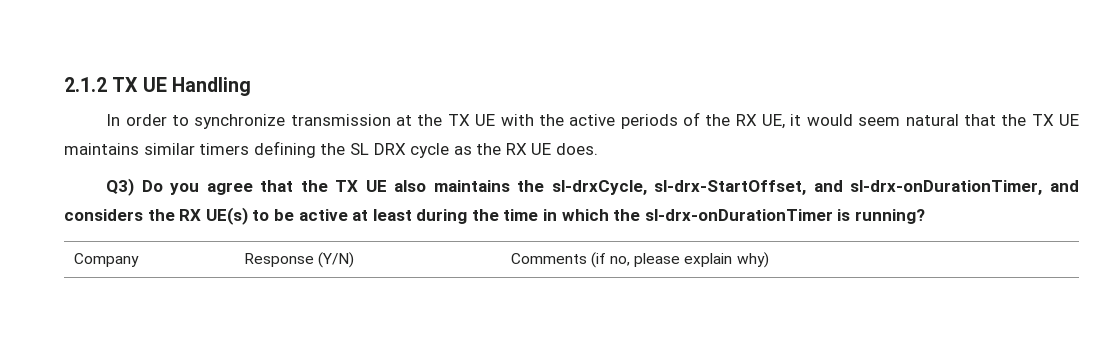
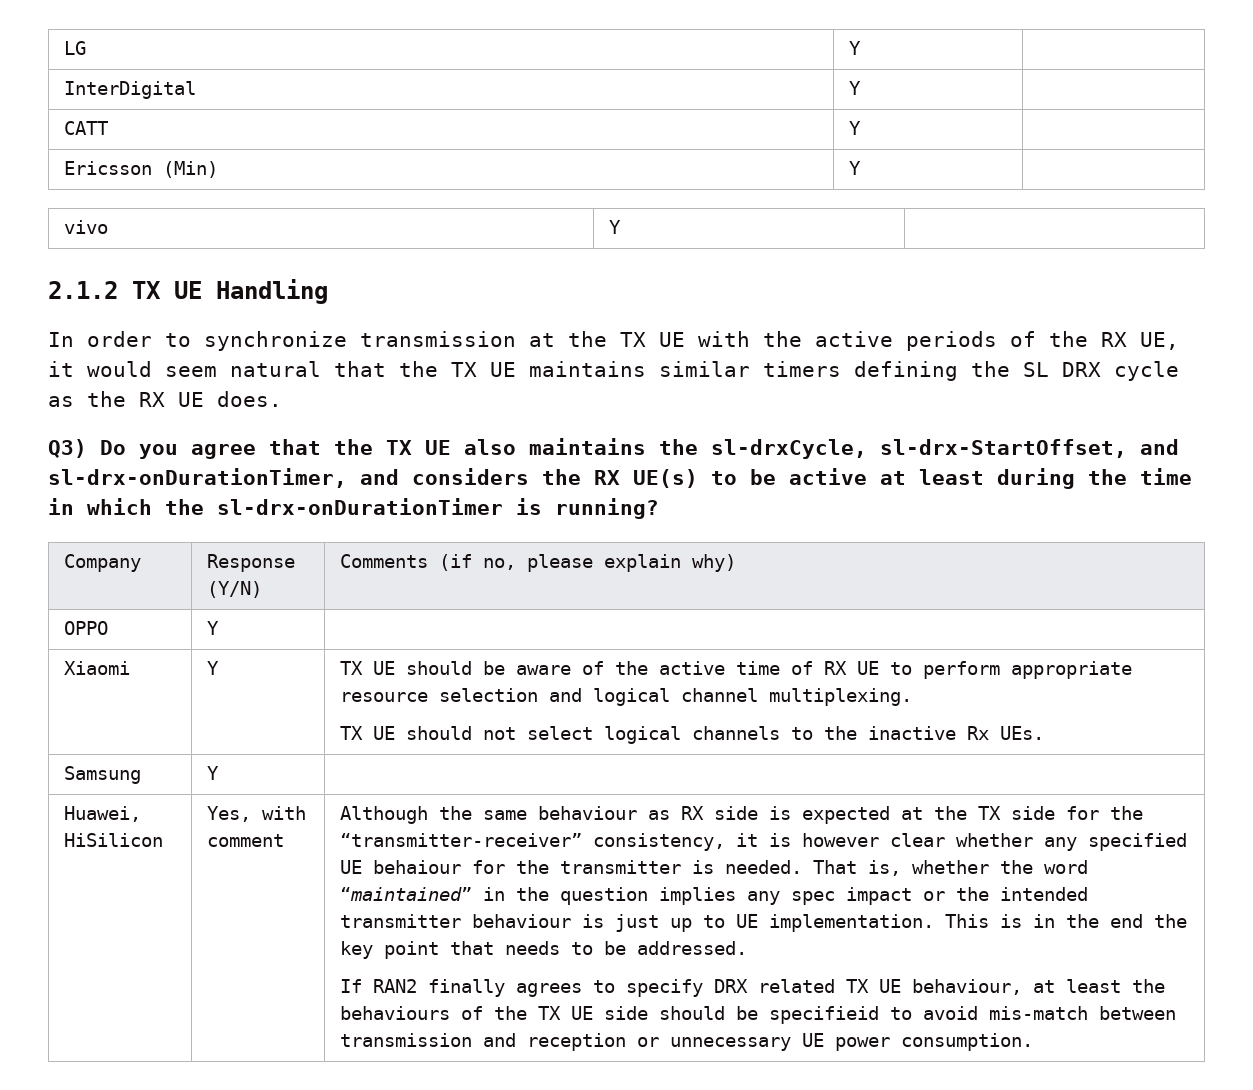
+ LG | Y |
+ InterDigital | Y |
+ CATT | Y |
+ Ericsson (Min) | Y |
+ vivo | Y |
+ OPPO | Y |
+ Xiaomi | Y | TX UE should be aware of the active time of RX UE to perform appropriate resource selection and logical channel multiplexing.
+ TX UE should not select logical channels to the inactive Rx UEs.
+ Samsung | Y |
+ Huawei, HiSilicon | Yes, with comment | Although the same behaviour as RX side is expected at the TX side for the “transmitter-receiver” consistency, it is however clear whether any specified UE behaiour for the transmitter is needed. That is, whether the word “maintained” in the question implies any spec impact or the intended transmitter behaviour is just up to UE implementation. This is in the end the key point that needs to be addressed.
+ If RAN2 finally agrees to specify DRX related TX UE behaviour, at least the behaviours of the TX UE side should be specifieid to avoid mis-match between transmission and reception or unnecessary UE power consumption.

